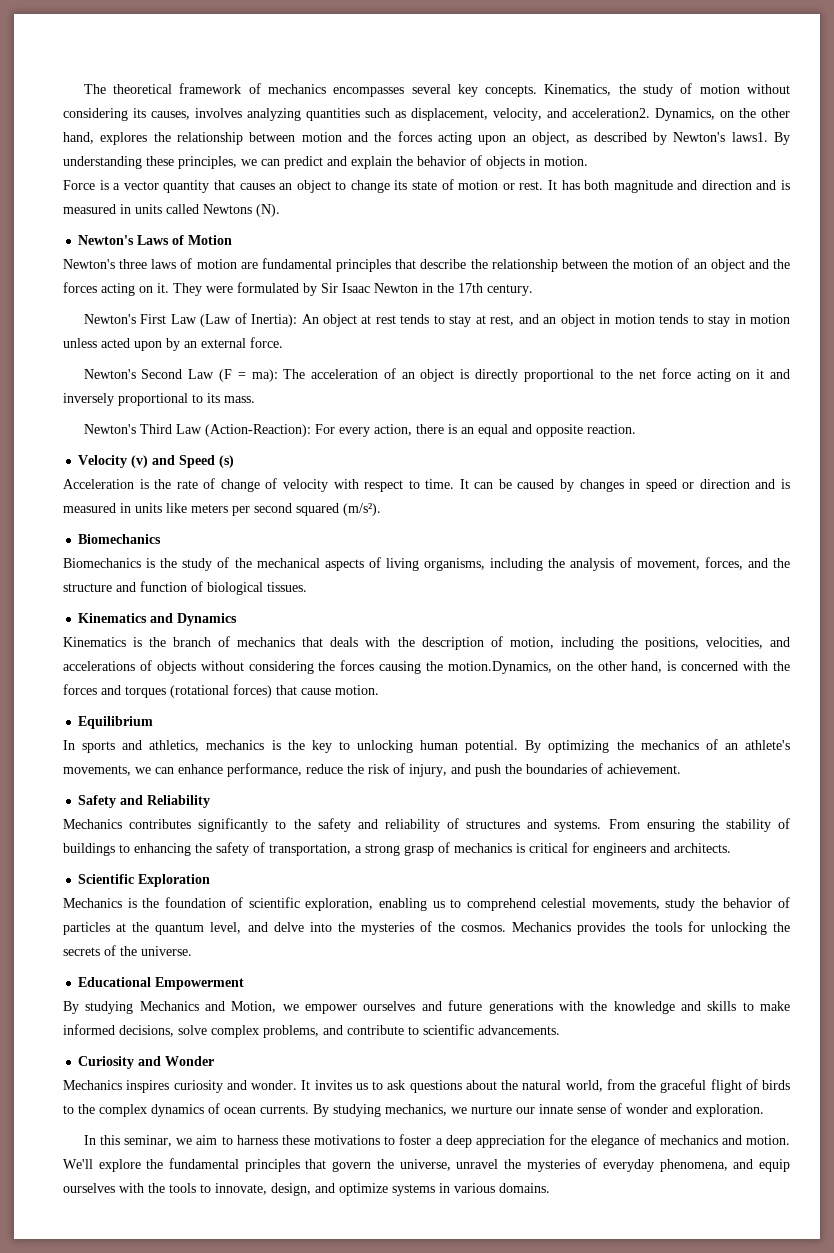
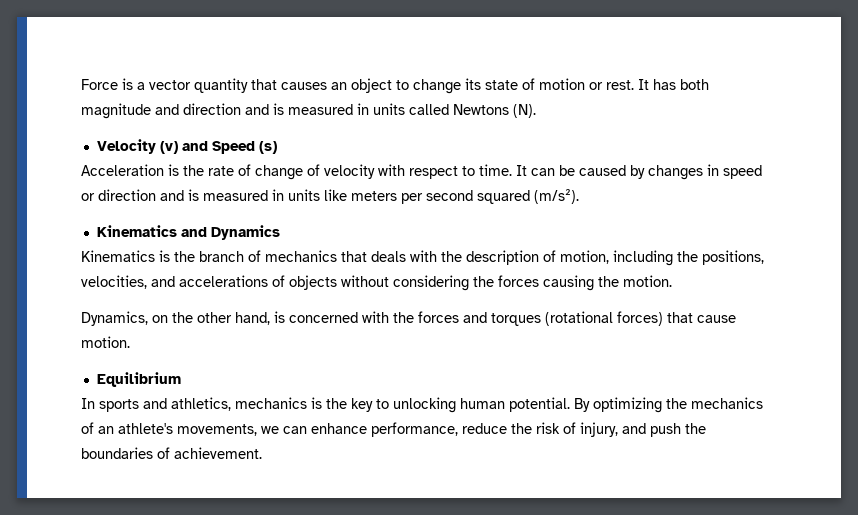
- The theoretical framework of mechanics encompasses several key concepts. Kinematics, the study of motion without considering its causes, involves analyzing quantities such as displacement, velocity, and acceleration2. Dynamics, on the other hand, explores the relationship between motion and the forces acting upon an object, as described by Newton's laws1. By understanding these principles, we can predict and explain the behavior of objects in motion.
- Newton's Laws of Motion
- Newton's three laws of motion are fundamental principles that describe the relationship between the motion of an object and the forces acting on it. They were formulated by Sir Isaac Newton in the 17th century.
- Newton's First Law (Law of Inertia): An object at rest tends to stay at rest, and an object in motion tends to stay in motion unless acted upon by an external force.
- Newton's Second Law (F = ma): The acceleration of an object is directly proportional to the net force acting on it and inversely proportional to its mass.
- Newton's Third Law (Action-Reaction): For every action, there is an equal and opposite reaction.
  It can be caused by changes in speed or direction and is measured in units like meters per second squared (m/s²).
- Biomechanics
- Biomechanics is the study of the mechanical aspects of living organisms, including the analysis of movement, forces, and the structure and function of biological tissues.
- Kinematics is the branch of mechanics that deals with the description of motion, including the positions, velocities, and accelerations of objects without considering the forces causing the motion.Dynamics, on the other hand, is concerned with the forces and torques (rotational forces) that cause motion.
+ Kinematics is the branch of mechanics that deals with the description of motion, including the positions, velocities, and accelerations of objects without considering the forces causing the motion.
+ Dynamics, on the other hand, is concerned with the forces and torques (rotational forces) that cause motion.
- Safety and Reliability
- Mechanics contributes significantly to the safety and reliability of structures and systems. From ensuring the stability of buildings to enhancing the safety of transportation, a strong grasp of mechanics is critical for engineers and architects.
- Scientific Exploration
- Mechanics is the foundation of scientific exploration, enabling us to comprehend celestial movements, study the behavior of particles at the quantum level, and delve into the mysteries of the cosmos. Mechanics provides the tools for unlocking the secrets of the universe.
- Educational Empowerment
- By studying Mechanics and Motion, we empower ourselves and future generations with the knowledge and skills to make informed decisions, solve complex problems, and contribute to scientific advancements.
- Curiosity and Wonder
- Mechanics inspires curiosity and wonder. It invites us to ask questions about the natural world, from the graceful flight of birds to the complex dynamics of ocean currents. By studying mechanics, we nurture our innate sense of wonder and exploration.
- In this seminar, we aim to harness these motivations to foster a deep appreciation for the elegance of mechanics and motion. We'll explore the fundamental principles that govern the universe, unravel the mysteries of everyday phenomena, and equip ourselves with the tools to innovate, design, and optimize systems in various domains.

